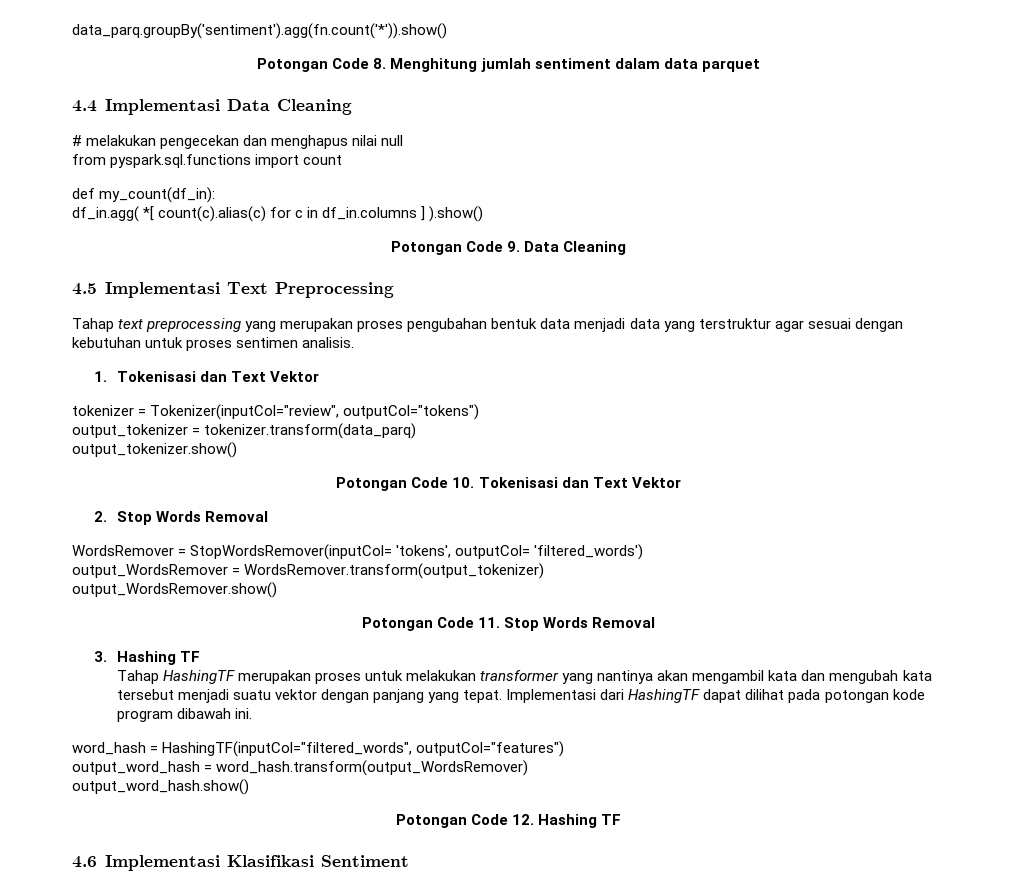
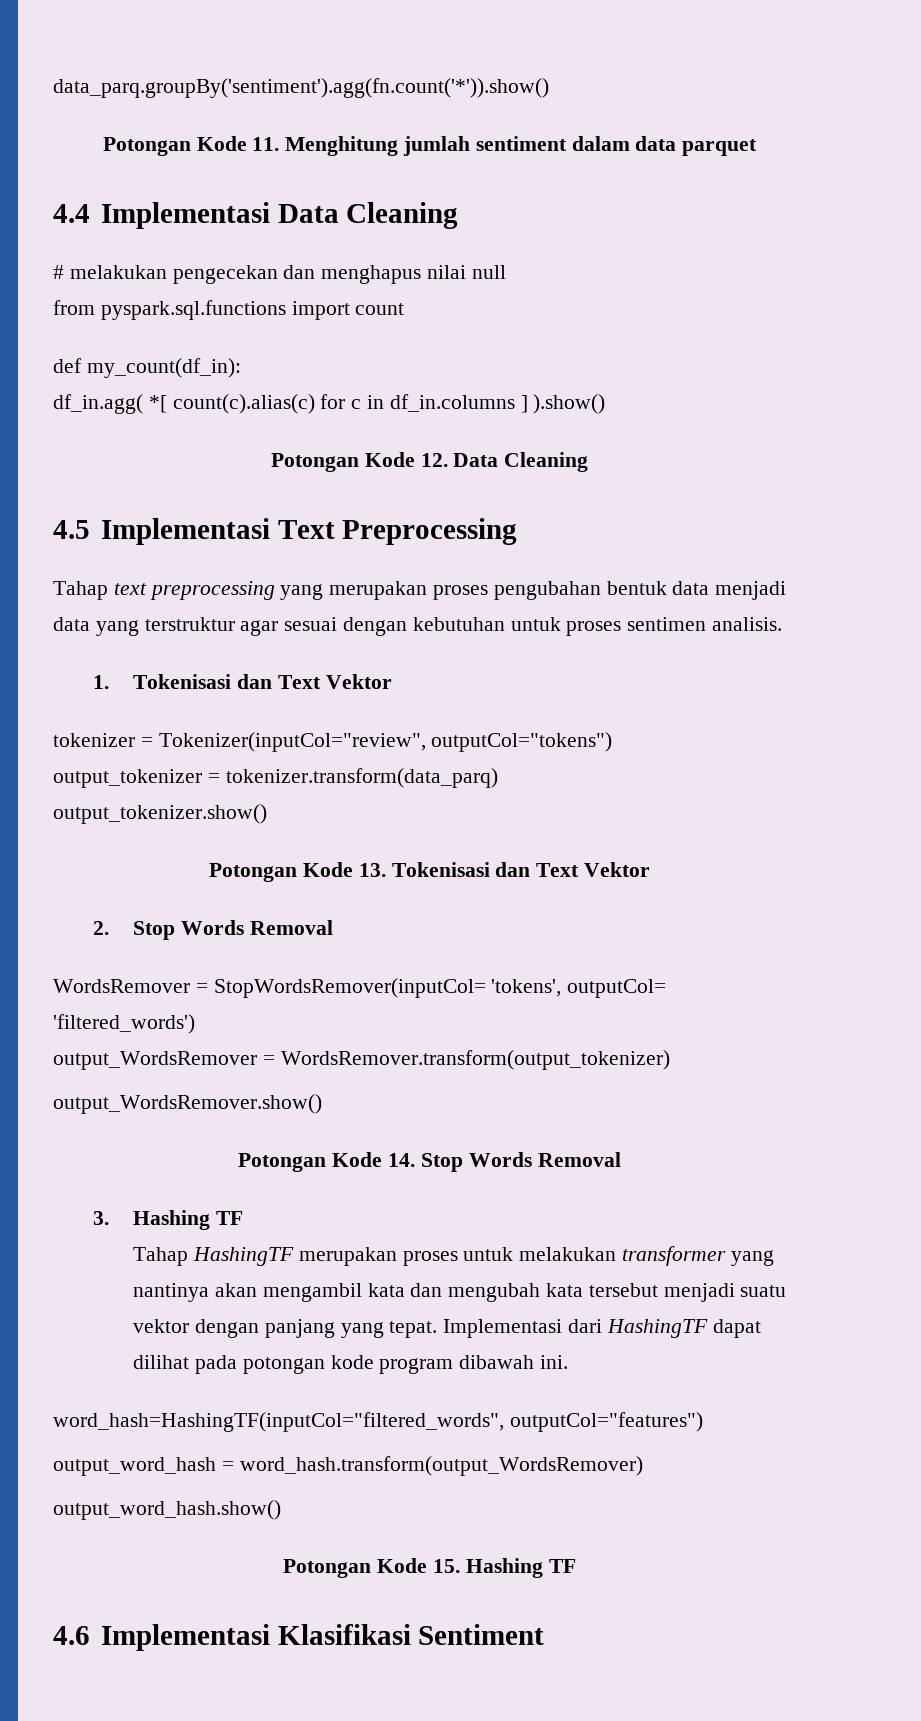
- Potongan Code 8. Menghitung jumlah sentiment dalam data parquet
+ Potongan Kode 11. Menghitung jumlah sentiment dalam data parquet
- Potongan Code 9. Data Cleaning
+ Potongan Kode 12. Data Cleaning
- Potongan Code 10. Tokenisasi dan Text Vektor
+ Potongan Kode 13. Tokenisasi dan Text Vektor
- Potongan Code 11. Stop Words Removal
+ Potongan Kode 14. Stop Words Removal
- word_hash = HashingTF(inputCol="filtered_words", outputCol="features")
+ word_hash=HashingTF(inputCol="filtered_words", outputCol="features")
- Potongan Code 12. Hashing TF
+ Potongan Kode 15. Hashing TF

